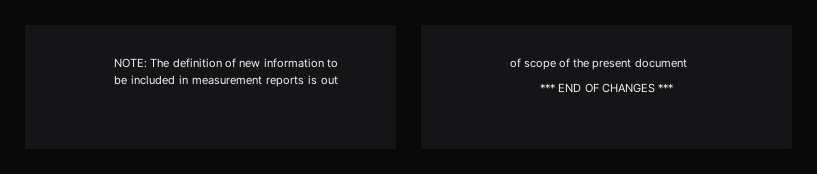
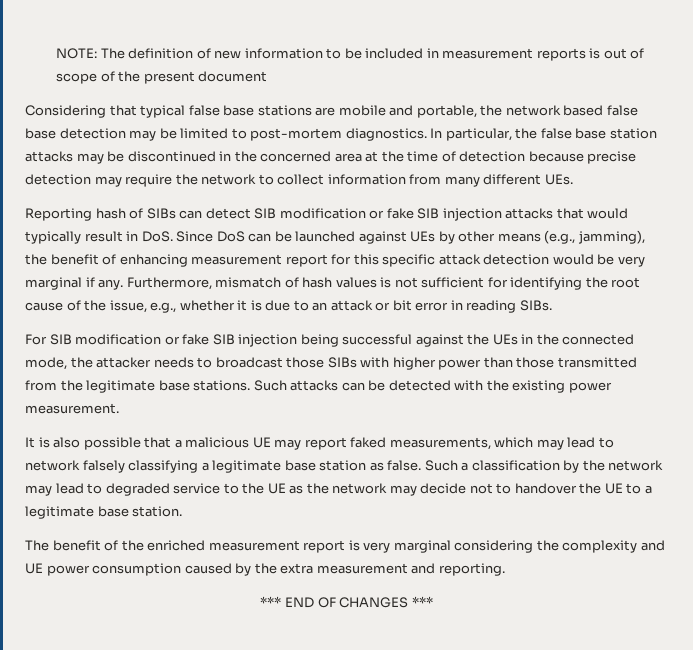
+ Considering that typical false base stations are mobile and portable, the network based false base detection may be limited to post-mortem diagnostics. In particular, the false base station attacks may be discontinued in the concerned area at the time of detection because precise detection may require the network to collect information from many different UEs.
+ Reporting hash of SIBs can detect SIB modification or fake SIB injection attacks that would typically result in DoS. Since DoS can be launched against UEs by other means (e.g., jamming), the benefit of enhancing measurement report for this specific attack detection would be very marginal if any. Furthermore, mismatch of hash values is not sufficient for identifying the root cause of the issue, e.g., whether it is due to an attack or bit error in reading SIBs.
+ For SIB modification or fake SIB injection being successful against the UEs in the connected mode, the attacker needs to broadcast those SIBs with higher power than those transmitted from the legitimate base stations. Such attacks can be detected with the existing power measurement.
+ It is also possible that a malicious UE may report faked measurements, which may lead to network falsely classifying a legitimate base station as false. Such a classification by the network may lead to degraded service to the UE as the network may decide not to handover the UE to a legitimate base station.
+ The benefit of the enriched measurement report is very marginal considering the complexity and UE power consumption caused by the extra measurement and reporting.

